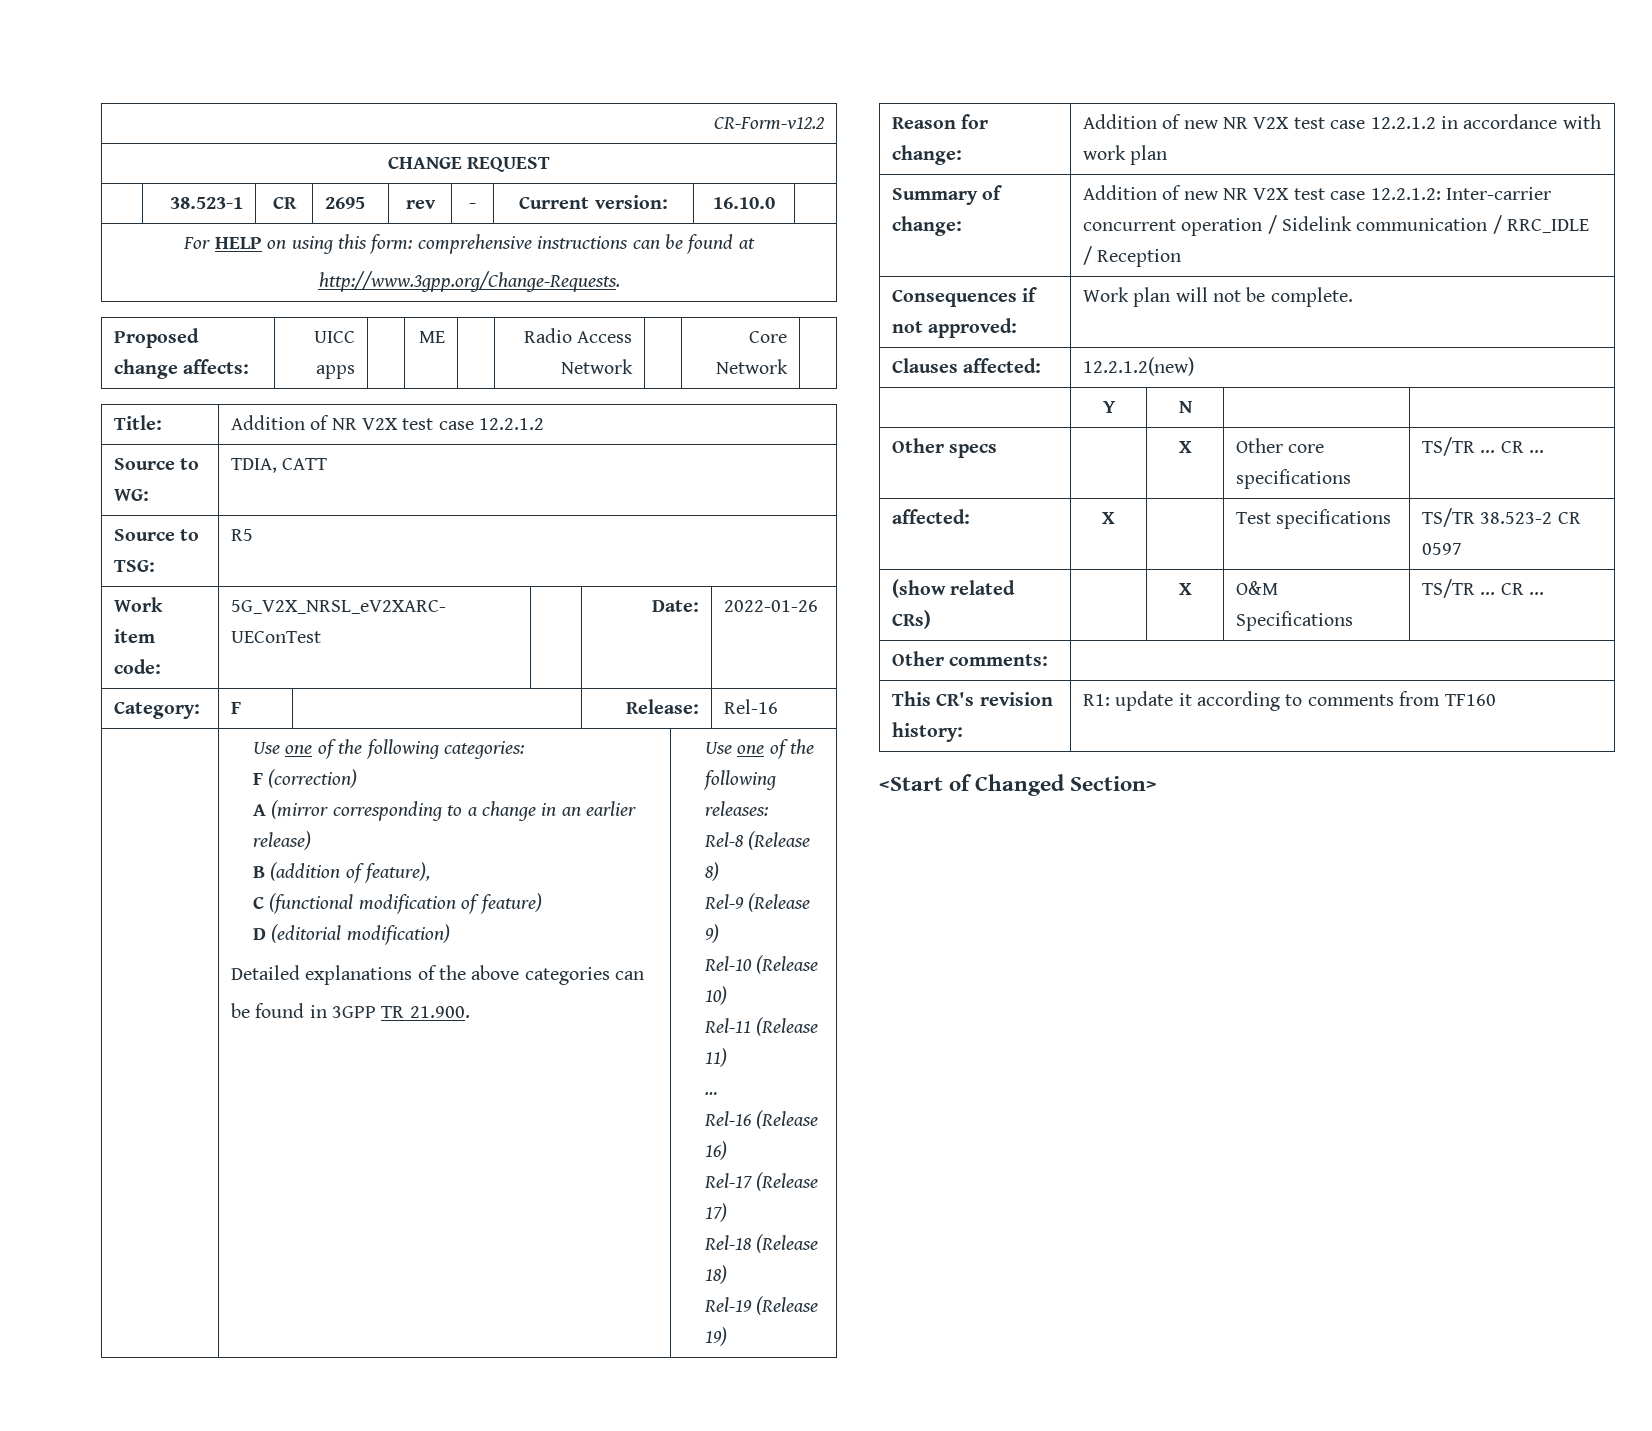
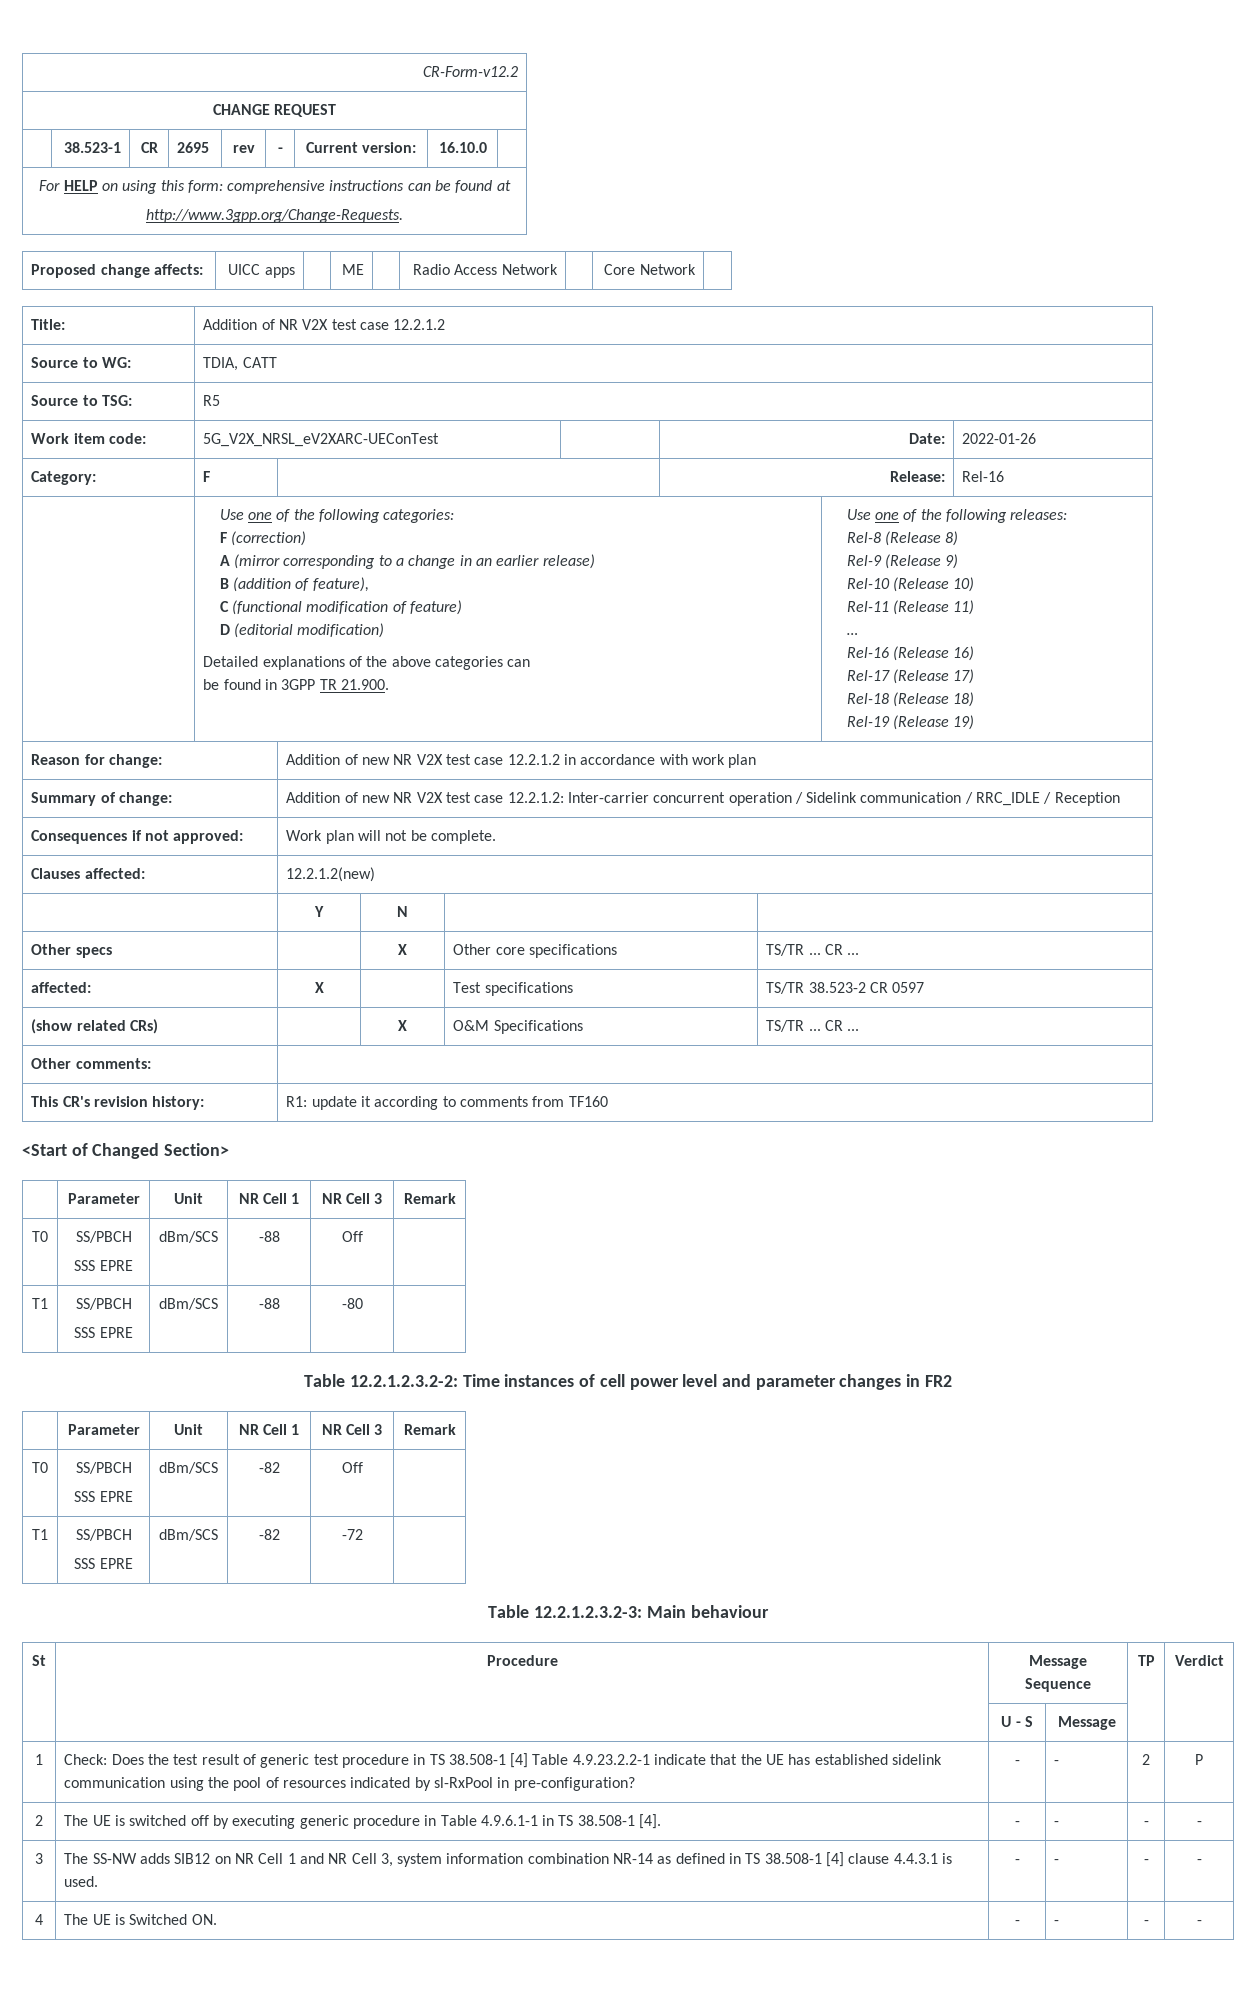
  <Start of Changed Section>
+ | Parameter | Unit | NR Cell 1 | NR Cell 3 | Remark
+ T0 | SS/PBCH
+ SSS EPRE | dBm/SCS | -88 | Off |
+ T1 | SS/PBCH
+ SSS EPRE | dBm/SCS | -88 | -80 |
+ Table 12.2.1.2.3.2-2: Time instances of cell power level and parameter changes in FR2
+ | Parameter | Unit | NR Cell 1 | NR Cell 3 | Remark
+ T0 | SS/PBCH
+ SSS EPRE | dBm/SCS | -82 | Off |
+ T1 | SS/PBCH
+ SSS EPRE | dBm/SCS | -82 | -72 |
+ Table 12.2.1.2.3.2-3: Main behaviour
+ St | Procedure | Message Sequence | TP | Verdict
+ | | U - S | Message | |
+ 1 | Check: Does the test result of generic test procedure in TS 38.508-1 [4] Table 4.9.23.2.2-1 indicate that the UE has established sidelink communication using the pool of resources indicated by sl-RxPool in pre-configuration? | - | - | 2 | P
+ 2 | The UE is switched off by executing generic procedure in Table 4.9.6.1-1 in TS 38.508-1 [4]. | - | - | - | -
+ 3 | The SS-NW adds SIB12 on NR Cell 1 and NR Cell 3, system information combination NR-14 as defined in TS 38.508-1 [4] clause 4.4.3.1 is used. | - | - | - | -
+ 4 | The UE is Switched ON. | - | - | - | -

